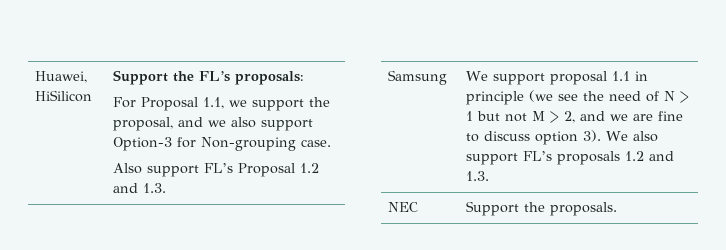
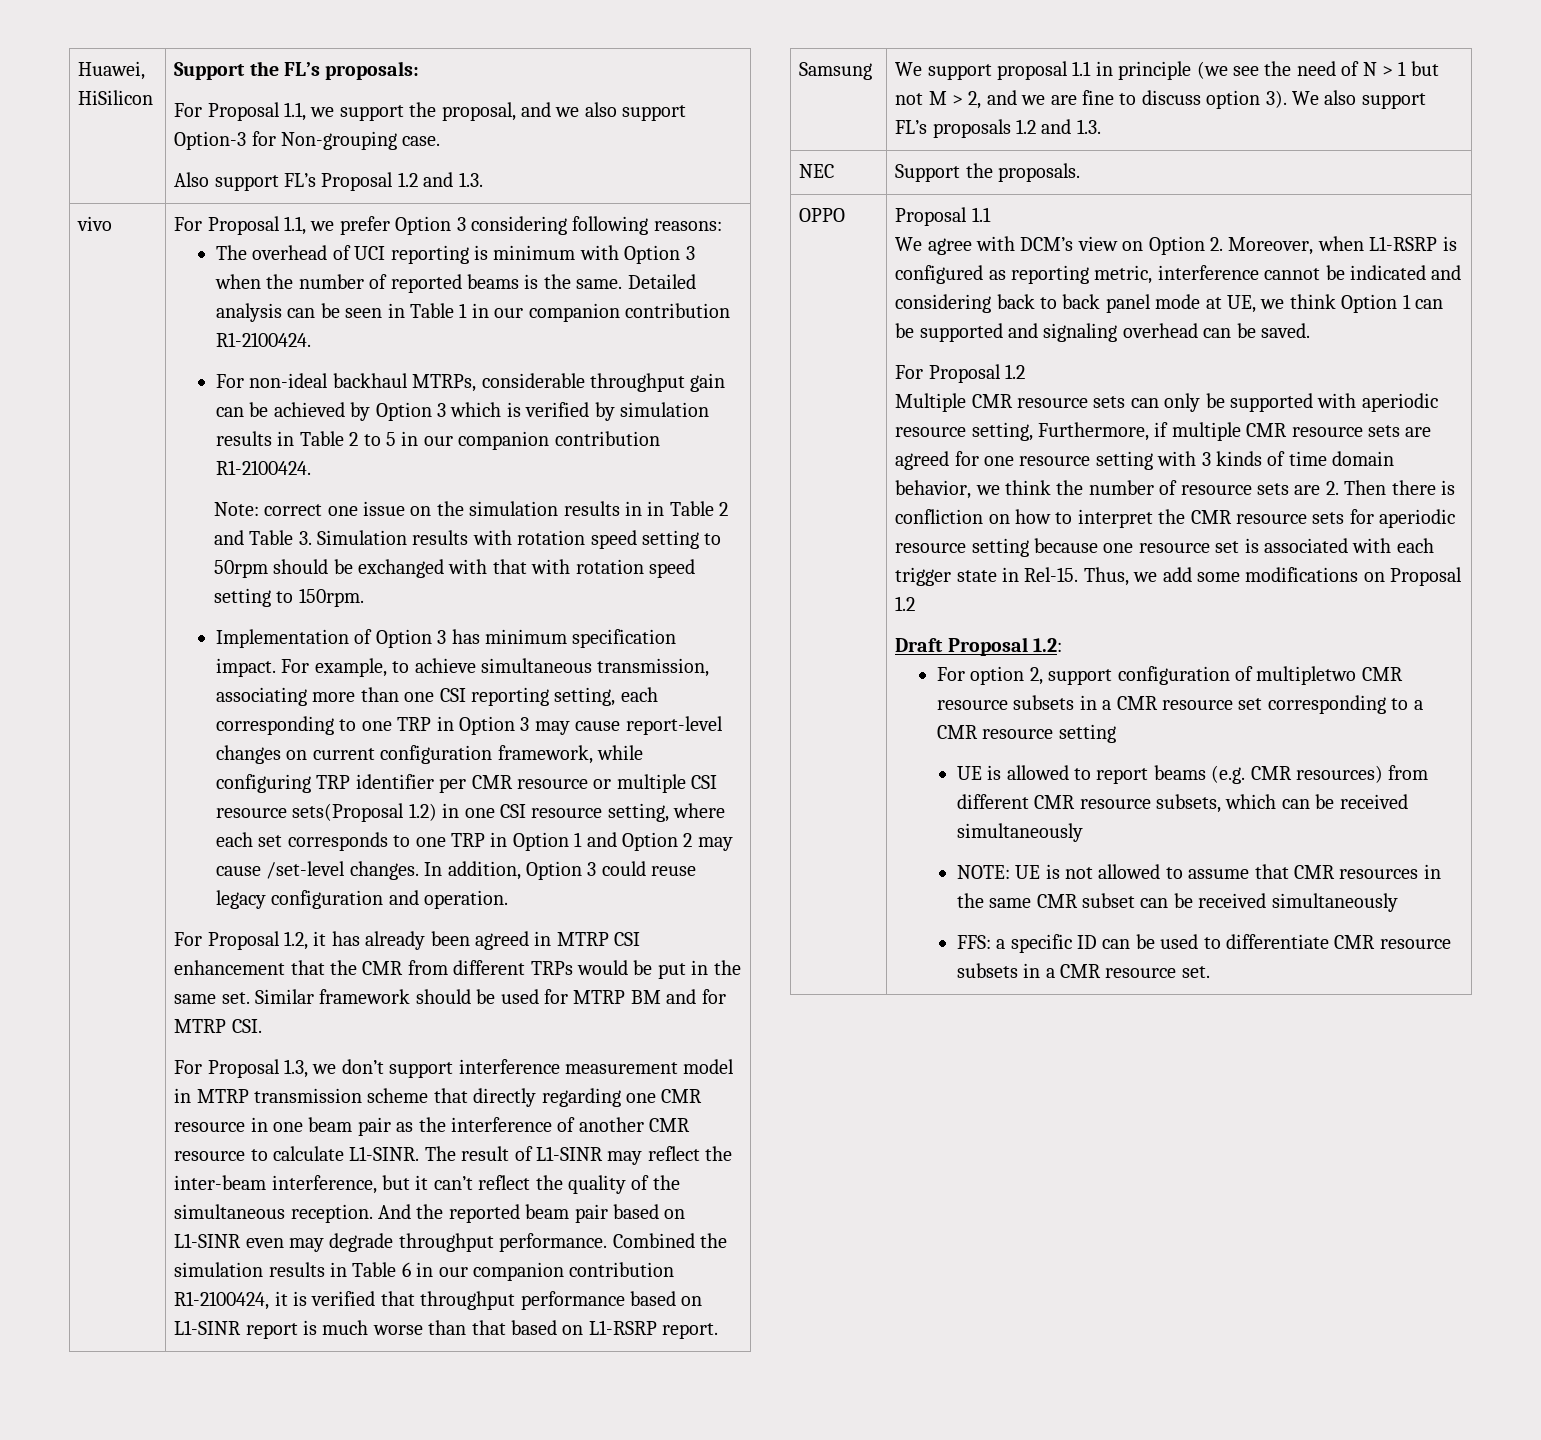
+ vivo | For Proposal 1.1, we prefer Option 3 considering following reasons:
+ The overhead of UCI reporting is minimum with Option 3 when the number of reported beams is the same. Detailed analysis can be seen in Table 1 in our companion contribution R1-2100424.
+ For non-ideal backhaul MTRPs, considerable throughput gain can be achieved by Option 3 which is verified by simulation results in Table 2 to 5 in our companion contribution R1-2100424.
+ Note: correct one issue on the simulation results in in Table 2 and Table 3. Simulation results with rotation speed setting to 50rpm should be exchanged with that with rotation speed setting to 150rpm.
+ Implementation of Option 3 has minimum specification impact. For example, to achieve simultaneous transmission, associating more than one CSI reporting setting, each corresponding to one TRP in Option 3 may cause report-level changes on current configuration framework, while configuring TRP identifier per CMR resource or multiple CSI resource sets(Proposal 1.2) in one CSI resource setting, where each set corresponds to one TRP in Option 1 and Option 2 may cause /set-level changes. In addition, Option 3 could reuse legacy configuration and operation.
+ For Proposal 1.2, it has already been agreed in MTRP CSI enhancement that the CMR from different TRPs would be put in the same set. Similar framework should be used for MTRP BM and for MTRP CSI.
+ For Proposal 1.3, we don’t support interference measurement model in MTRP transmission scheme that directly regarding one CMR resource in one beam pair as the interference of another CMR resource to calculate L1-SINR. The result of L1-SINR may reflect the inter-beam interference, but it can’t reflect the quality of the simultaneous reception. And the reported beam pair based on L1-SINR even may degrade throughput performance. Combined the simulation results in Table 6 in our companion contribution R1-2100424, it is verified that throughput performance based on L1-SINR report is much worse than that based on L1-RSRP report.
+ OPPO | Proposal 1.1
+ We agree with DCM’s view on Option 2. Moreover, when L1-RSRP is configured as reporting metric, interference cannot be indicated and considering back to back panel mode at UE, we think Option 1 can be supported and signaling overhead can be saved.
+ For Proposal 1.2
+ Multiple CMR resource sets can only be supported with aperiodic resource setting, Furthermore, if multiple CMR resource sets are agreed for one resource setting with 3 kinds of time domain behavior, we think the number of resource sets are 2. Then there is confliction on how to interpret the CMR resource sets for aperiodic resource setting because one resource set is associated with each trigger state in Rel-15. Thus, we add some modifications on Proposal 1.2
+ Draft Proposal 1.2:
+ For option 2, support configuration of multipletwo CMR resource subsets in a CMR resource set corresponding to a CMR resource setting
+ UE is allowed to report beams (e.g. CMR resources) from different CMR resource subsets, which can be received simultaneously
+ NOTE: UE is not allowed to assume that CMR resources in the same CMR subset can be received simultaneously
+ FFS: a specific ID can be used to differentiate CMR resource subsets in a CMR resource set.

